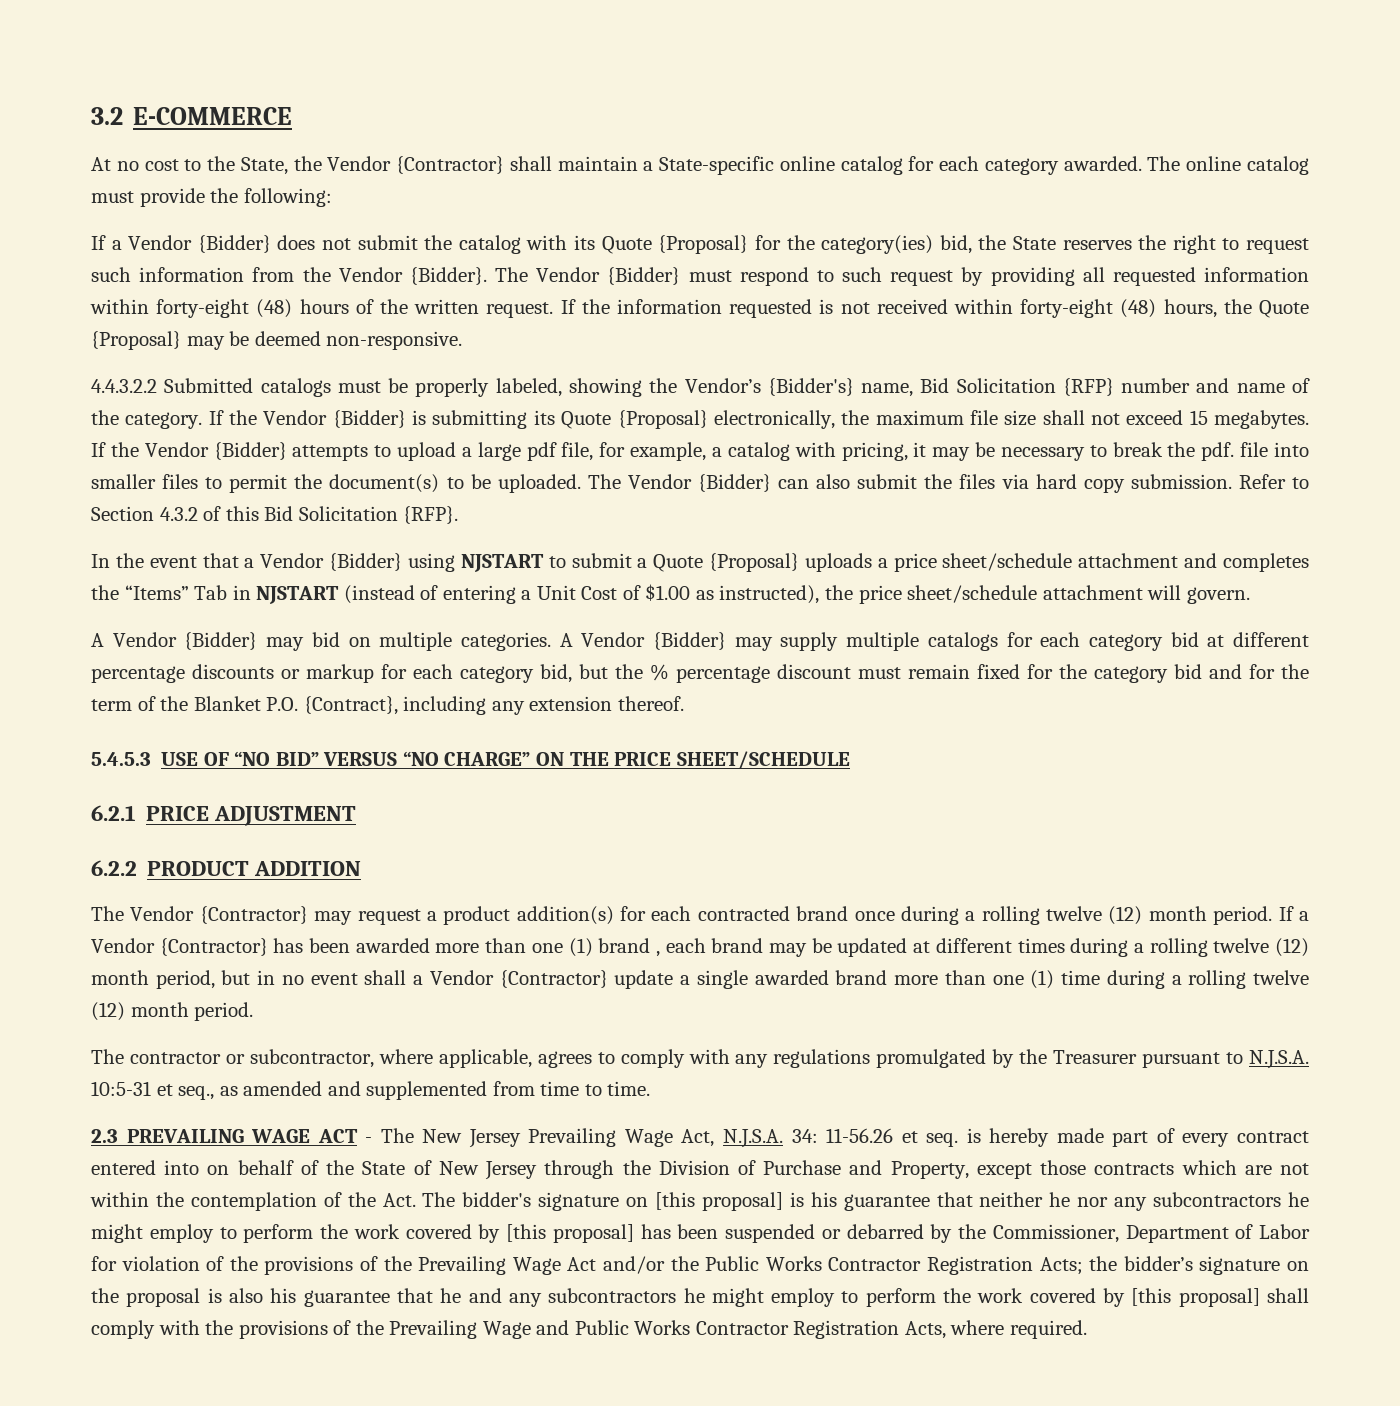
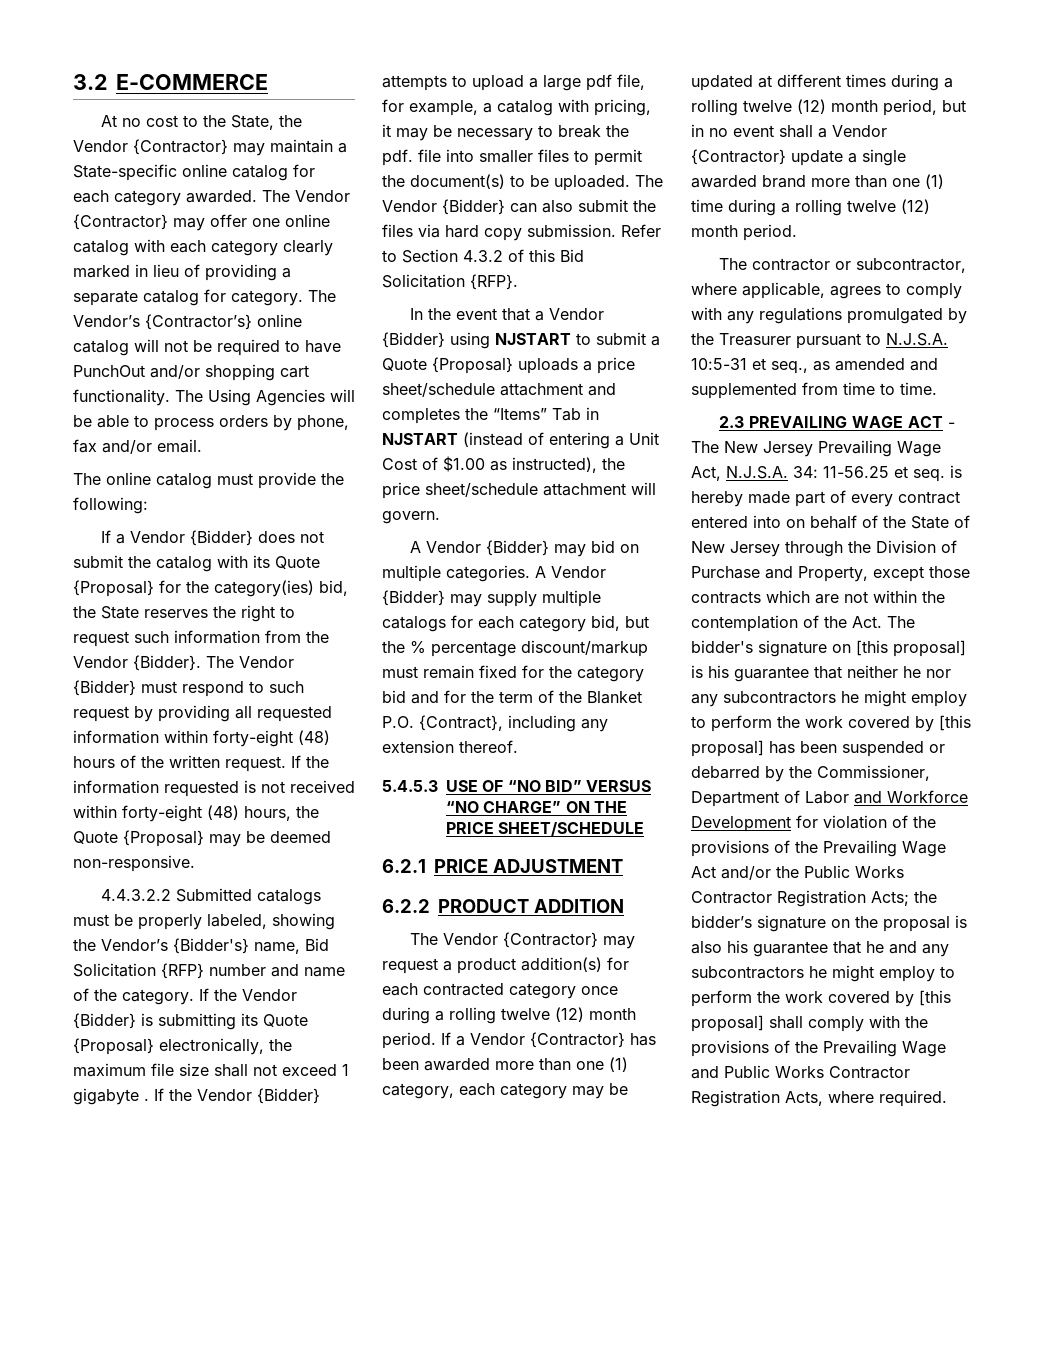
- At no cost to the State, the Vendor {Contractor} shall maintain a State-specific online catalog for each category awarded.
+ At no cost to the State, the Vendor {Contractor} may maintain a State-specific online catalog for each category awarded.
+ The Vendor {Contractor} may offer one online catalog with each category clearly marked in lieu of providing a separate catalog for category. The Vendor’s {Contractor’s} online catalog will not be required to have PunchOut and/or shopping cart functionality. The Using Agencies will be able to process orders by phone, fax and/or email.
- If the Vendor {Bidder} is submitting its Quote {Proposal} electronically, the maximum file size shall not exceed 15 megabytes.
+ If the Vendor {Bidder} is submitting its Quote {Proposal} electronically, the maximum file size shall not exceed 1 gigabyte .
- A Vendor {Bidder} may supply multiple catalogs for each category bid at different percentage discounts or markup for each category bid, but the % percentage discount must remain fixed for the category bid and for the term of the Blanket P.O. {Contract}, including any extension thereof.
+ A Vendor {Bidder} may supply multiple catalogs for each category bid, but the % percentage discount/markup must remain fixed for the category bid and for the term of the Blanket P.O. {Contract}, including any extension thereof.
- The Vendor {Contractor} may request a product addition(s) for each contracted brand once during a rolling twelve (12) month period.
+ The Vendor {Contractor} may request a product addition(s) for each contracted category once during a rolling twelve (12) month period.
- If a Vendor {Contractor} has been awarded more than one (1) brand , each brand may be updated at different times during a rolling twelve (12) month period, but in no event shall a Vendor {Contractor} update a single awarded brand more than one (1) time during a rolling twelve (12) month period.
+ If a Vendor {Contractor} has been awarded more than one (1) category, each category may be updated at different times during a rolling twelve (12) month period, but in no event shall a Vendor {Contractor} update a single awarded brand more than one (1) time during a rolling twelve (12) month period.
- 11-56.26 et seq. is hereby made part of every contract entered into on behalf of the State of New Jersey through the Division of Purchase and Property, except those contracts which are not within the contemplation of the Act. The bidder's signature on [this proposal] is his guarantee that neither he nor any subcontractors he might employ to perform the work covered by [this proposal] has been suspended or debarred by the Commissioner, Department of Labor for violation of the provisions of the Prevailing Wage Act and/or the Public Works Contractor Registration Acts;
+ 11-56.25 et seq. is hereby made part of every contract entered into on behalf of the State of New Jersey through the Division of Purchase and Property, except those contracts which are not within the contemplation of the Act. The bidder's signature on [this proposal] is his guarantee that neither he nor any subcontractors he might employ to perform the work covered by [this proposal] has been suspended or debarred by the Commissioner, Department of Labor and Workforce Development for violation of the provisions of the Prevailing Wage Act and/or the Public Works Contractor Registration Acts;

